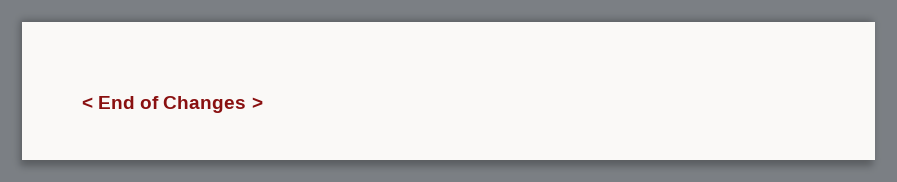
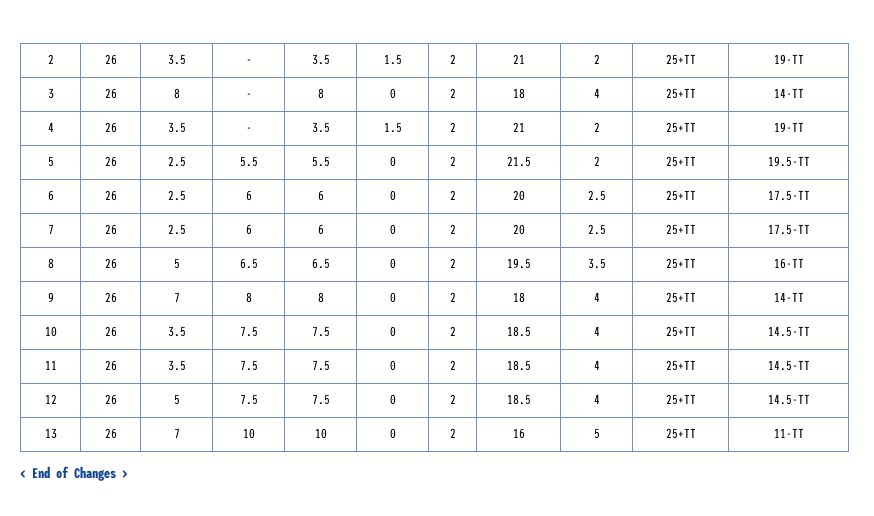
+ 2 | 26 | 3.5 | - | 3.5 | 1.5 | 2 | 21 | 2 | 25+TT | 19-TT
+ 3 | 26 | 8 | - | 8 | 0 | 2 | 18 | 4 | 25+TT | 14-TT
+ 4 | 26 | 3.5 | - | 3.5 | 1.5 | 2 | 21 | 2 | 25+TT | 19-TT
+ 5 | 26 | 2.5 | 5.5 | 5.5 | 0 | 2 | 21.5 | 2 | 25+TT | 19.5-TT
+ 6 | 26 | 2.5 | 6 | 6 | 0 | 2 | 20 | 2.5 | 25+TT | 17.5-TT
+ 7 | 26 | 2.5 | 6 | 6 | 0 | 2 | 20 | 2.5 | 25+TT | 17.5-TT
+ 8 | 26 | 5 | 6.5 | 6.5 | 0 | 2 | 19.5 | 3.5 | 25+TT | 16-TT
+ 9 | 26 | 7 | 8 | 8 | 0 | 2 | 18 | 4 | 25+TT | 14-TT
+ 10 | 26 | 3.5 | 7.5 | 7.5 | 0 | 2 | 18.5 | 4 | 25+TT | 14.5-TT
+ 11 | 26 | 3.5 | 7.5 | 7.5 | 0 | 2 | 18.5 | 4 | 25+TT | 14.5-TT
+ 12 | 26 | 5 | 7.5 | 7.5 | 0 | 2 | 18.5 | 4 | 25+TT | 14.5-TT
+ 13 | 26 | 7 | 10 | 10 | 0 | 2 | 16 | 5 | 25+TT | 11-TT

